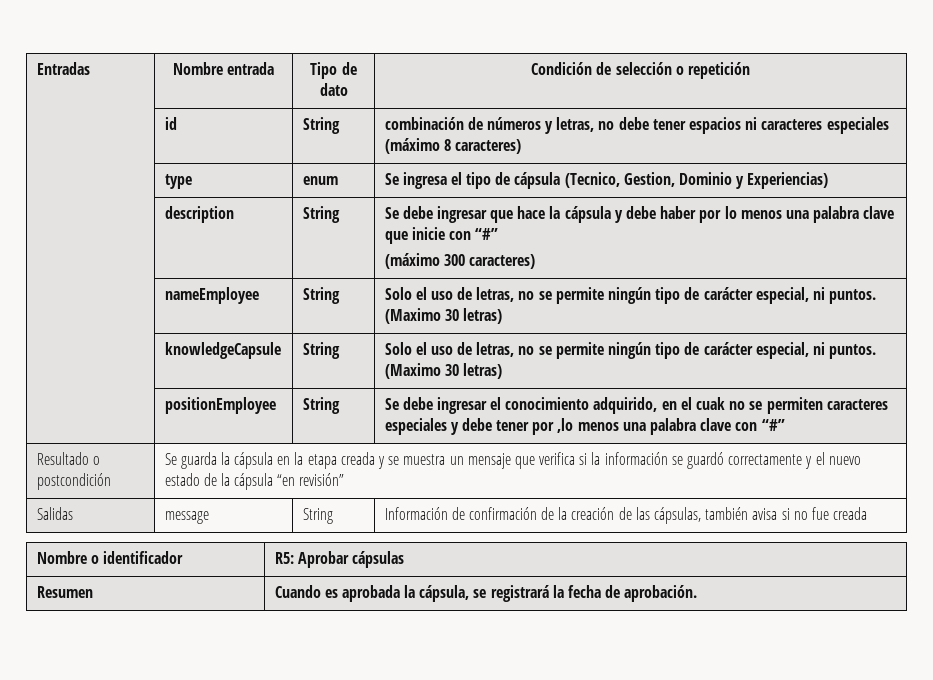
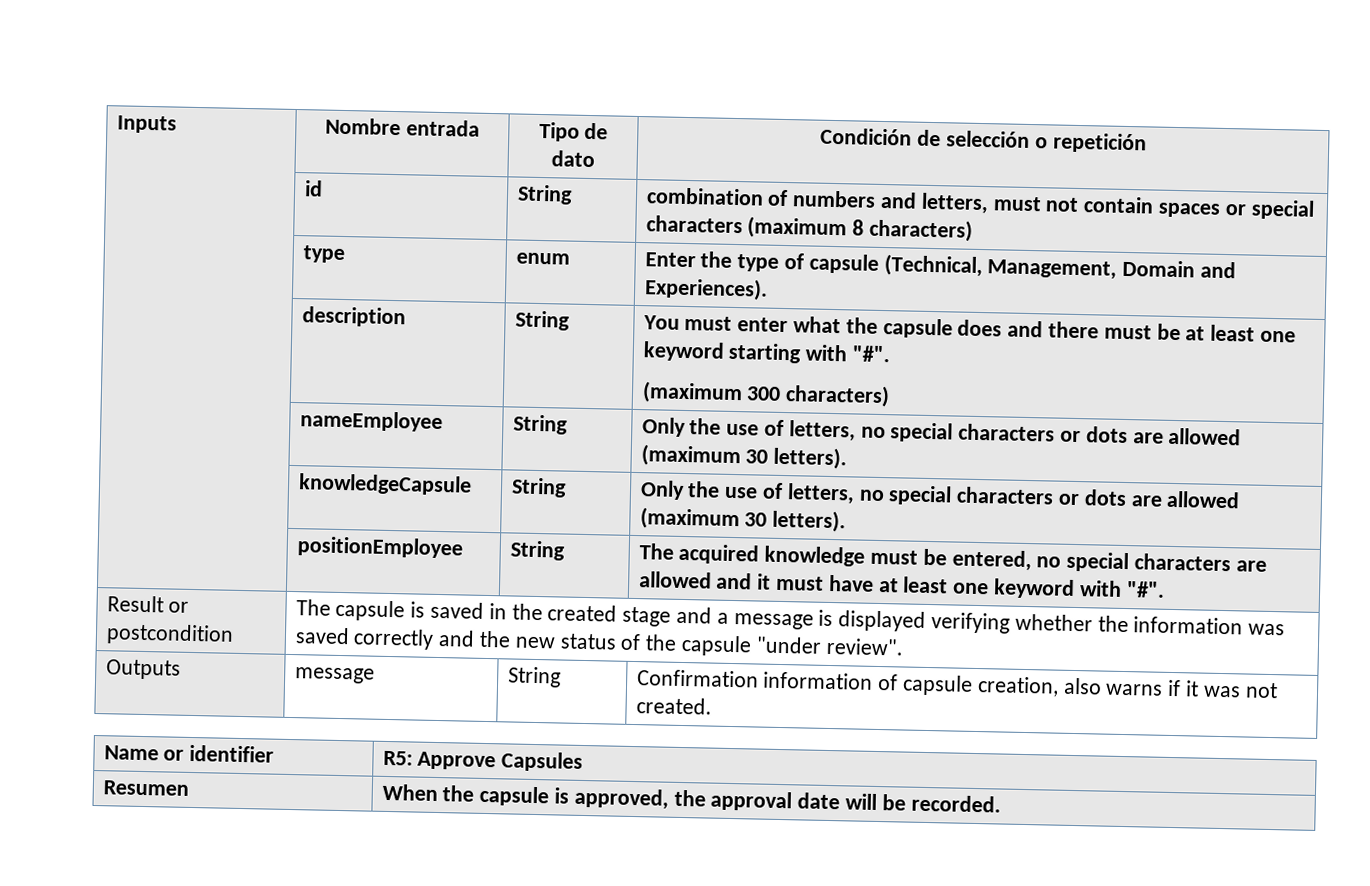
- Entradas | Nombre entrada | Tipo de dato | Condición de selección o repetición
+ Inputs | Nombre entrada | Tipo de dato | Condición de selección o repetición
- | id | String | combinación de números y letras, no debe tener espacios ni caracteres especiales (máximo 8 caracteres)
- | type | enum | Se ingresa el tipo de cápsula (Tecnico, Gestion, Dominio y Experiencias)
- | description | String | Se debe ingresar que hace la cápsula y debe haber por lo menos una palabra clave que inicie con “#”
- (máximo 300 caracteres)
- | nameEmployee | String | Solo el uso de letras, no se permite ningún tipo de carácter especial, ni puntos. (Maximo 30 letras)
- | knowledgeCapsule | String | Solo el uso de letras, no se permite ningún tipo de carácter especial, ni puntos. (Maximo 30 letras)
- | positionEmployee | String | Se debe ingresar el conocimiento adquirido, en el cuak no se permiten caracteres especiales y debe tener por ,lo menos una palabra clave con “#”
- Resultado o postcondición | Se guarda la cápsula en la etapa creada y se muestra un mensaje que verifica si la información se guardó correctamente y el nuevo estado de la cápsula “en revisión”
- Salidas | message | String | Información de confirmación de la creación de las cápsulas, también avisa si no fue creada
- Nombre o identificador | R5: Aprobar cápsulas
+ | id | String | combination of numbers and letters, must not contain spaces or special characters (maximum 8 characters)
+ | type | enum | Enter the type of capsule (Technical, Management, Domain and Experiences).
+ | description | String | You must enter what the capsule does and there must be at least one keyword starting with "#".
+ (maximum 300 characters)
+ | nameEmployee | String | Only the use of letters, no special characters or dots are allowed (maximum 30 letters).
+ | knowledgeCapsule | String | Only the use of letters, no special characters or dots are allowed (maximum 30 letters).
+ | positionEmployee | String | The acquired knowledge must be entered, no special characters are allowed and it must have at least one keyword with "#".
+ Result or postcondition | The capsule is saved in the created stage and a message is displayed verifying whether the information was saved correctly and the new status of the capsule "under review".
+ Outputs | message | String | Confirmation information of capsule creation, also warns if it was not created.
+ Name or identifier | R5: Approve Capsules
- Resumen | Cuando es aprobada la cápsula, se registrará la fecha de aprobación.
+ Resumen | When the capsule is approved, the approval date will be recorded.

